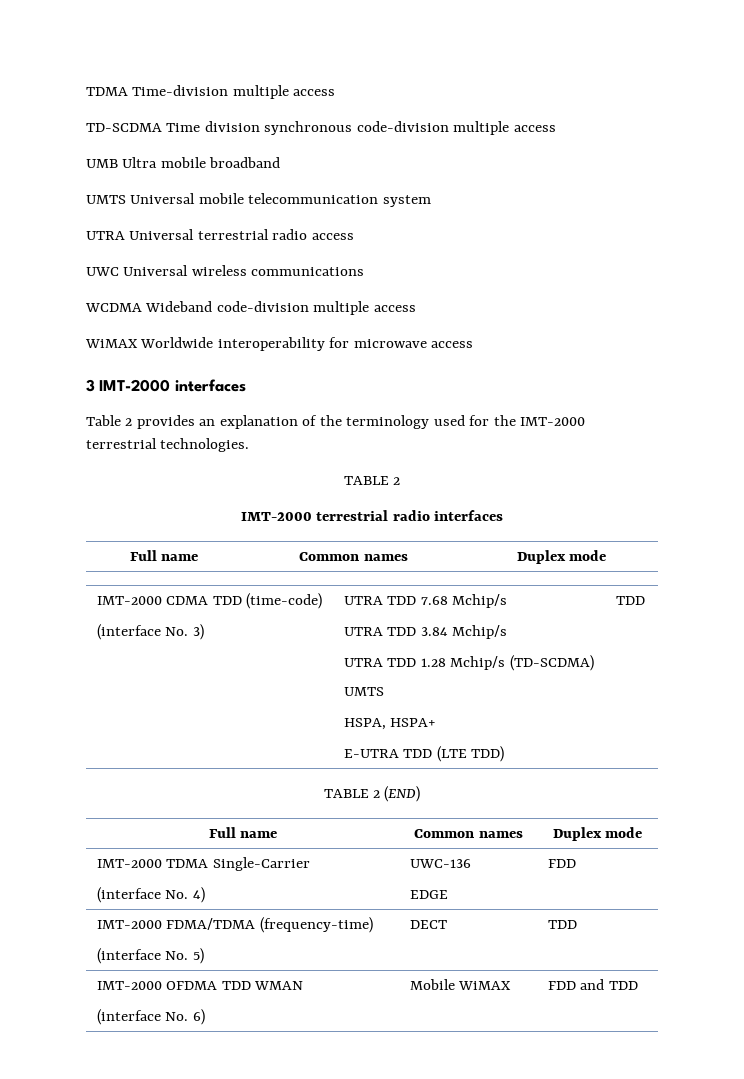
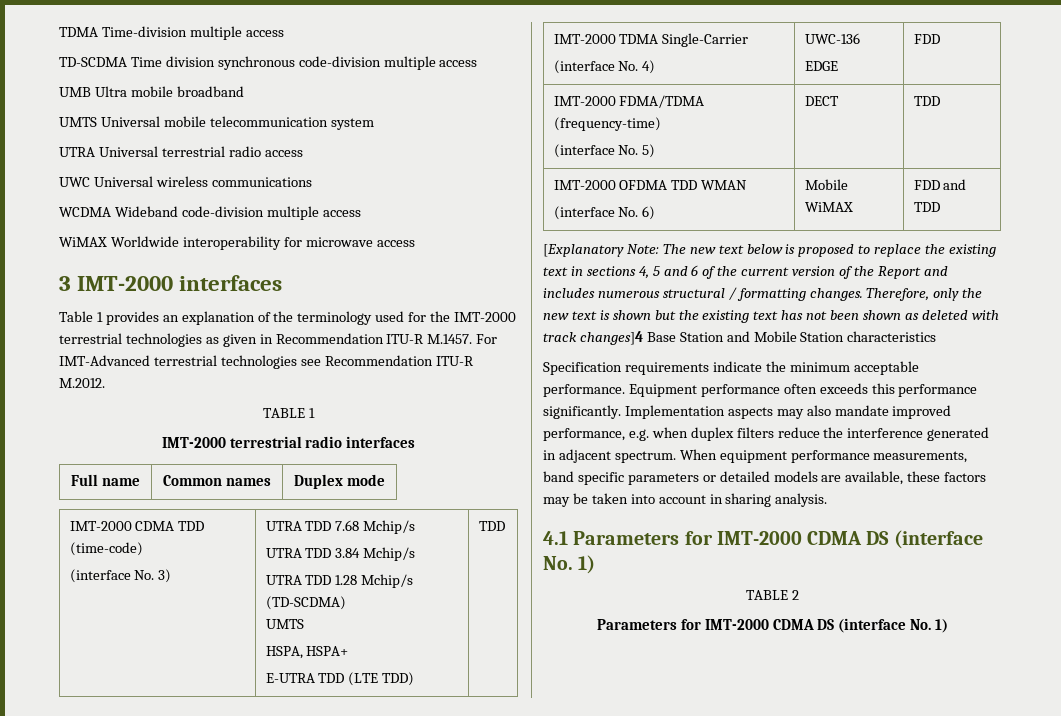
- Table 2 provides an explanation of the terminology used for the IMT-2000 terrestrial technologies.
- TABLE 2
+ Table 1 provides an explanation of the terminology used for the IMT-2000 terrestrial technologies as given in Recommendation ITU-R M.1457. For IMT-Advanced terrestrial technologies see Recommendation ITU-R M.2012.
+ TABLE 1
- TABLE 2 (END)
- Full name | Common names | Duplex mode
+ [Explanatory Note: The new text below is proposed to replace the existing text in sections 4, 5 and 6 of the current version of the Report and includes numerous structural / formatting changes. Therefore, only the new text is shown but the existing text has not been shown as deleted with track changes]4 Base Station and Mobile Station characteristics
+ Specification requirements indicate the minimum acceptable performance. Equipment performance often exceeds this performance significantly. Implementation aspects may also mandate improved performance, e.g. when duplex filters reduce the interference generated in adjacent spectrum. When equipment performance measurements, band specific parameters or detailed models are available, these factors may be taken into account in sharing analysis.
+ 4.1 Parameters for IMT-2000 CDMA DS (interface No. 1)
+ TABLE 2
+ Parameters for IMT-2000 CDMA DS (interface No. 1)

